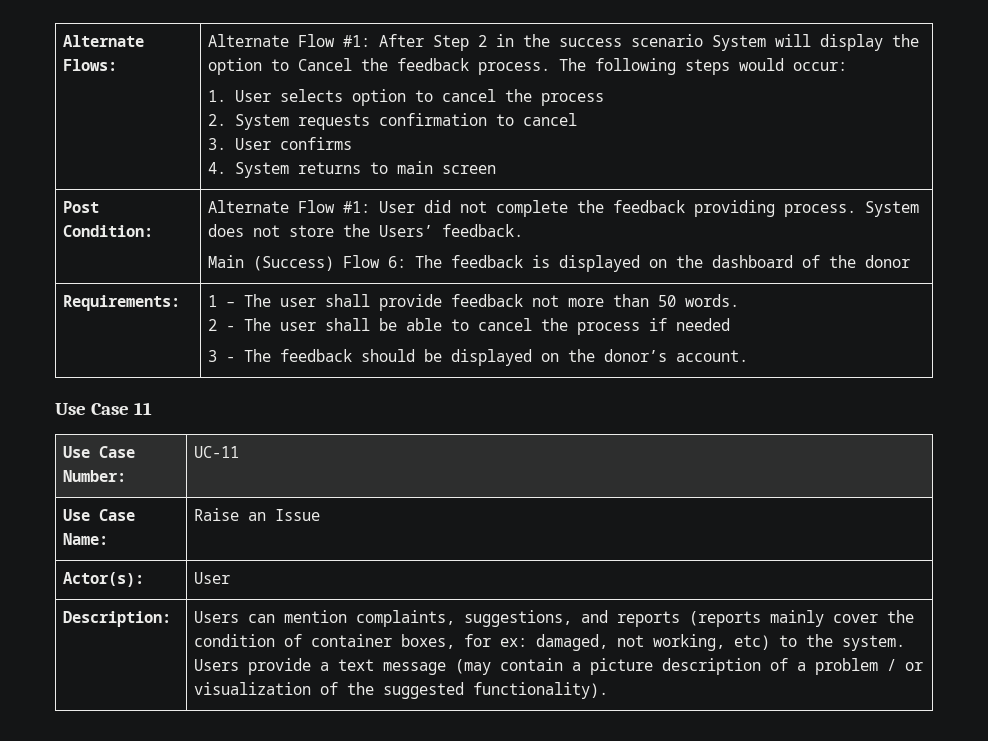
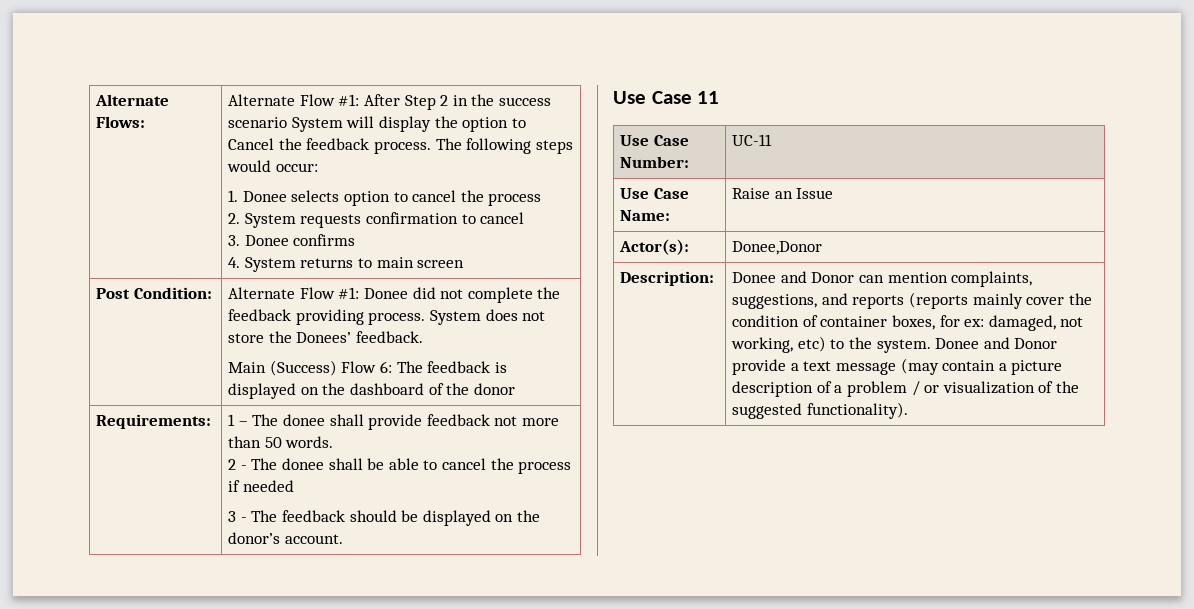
- 1. User selects option to cancel the process
+ 1. Donee selects option to cancel the process
- 3. User confirms
+ 3. Donee confirms
- Post Condition: | Alternate Flow #1: User did not complete the feedback providing process. System does not store the Users’ feedback.
+ Post Condition: | Alternate Flow #1: Donee did not complete the feedback providing process. System does not store the Donees’ feedback.
- Requirements: | 1 – The user shall provide feedback not more than 50 words.
- 2 - The user shall be able to cancel the process if needed
+ Requirements: | 1 – The donee shall provide feedback not more than 50 words.
+ 2 - The donee shall be able to cancel the process if needed
- Actor(s): | User
+ Actor(s): | Donee,Donor
- Users can mention complaints, suggestions, and reports (reports mainly cover the condition of container boxes, for ex: damaged, not working, etc) to the system.
+ Donee and Donor can mention complaints, suggestions, and reports (reports mainly cover the condition of container boxes, for ex: damaged, not working, etc) to the system.
- Users provide a text message (may contain a picture description of a problem / or visualization of the suggested functionality).
+ Donee and Donor provide a text message (may contain a picture description of a problem / or visualization of the suggested functionality).

